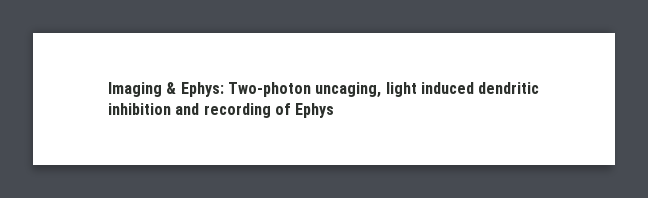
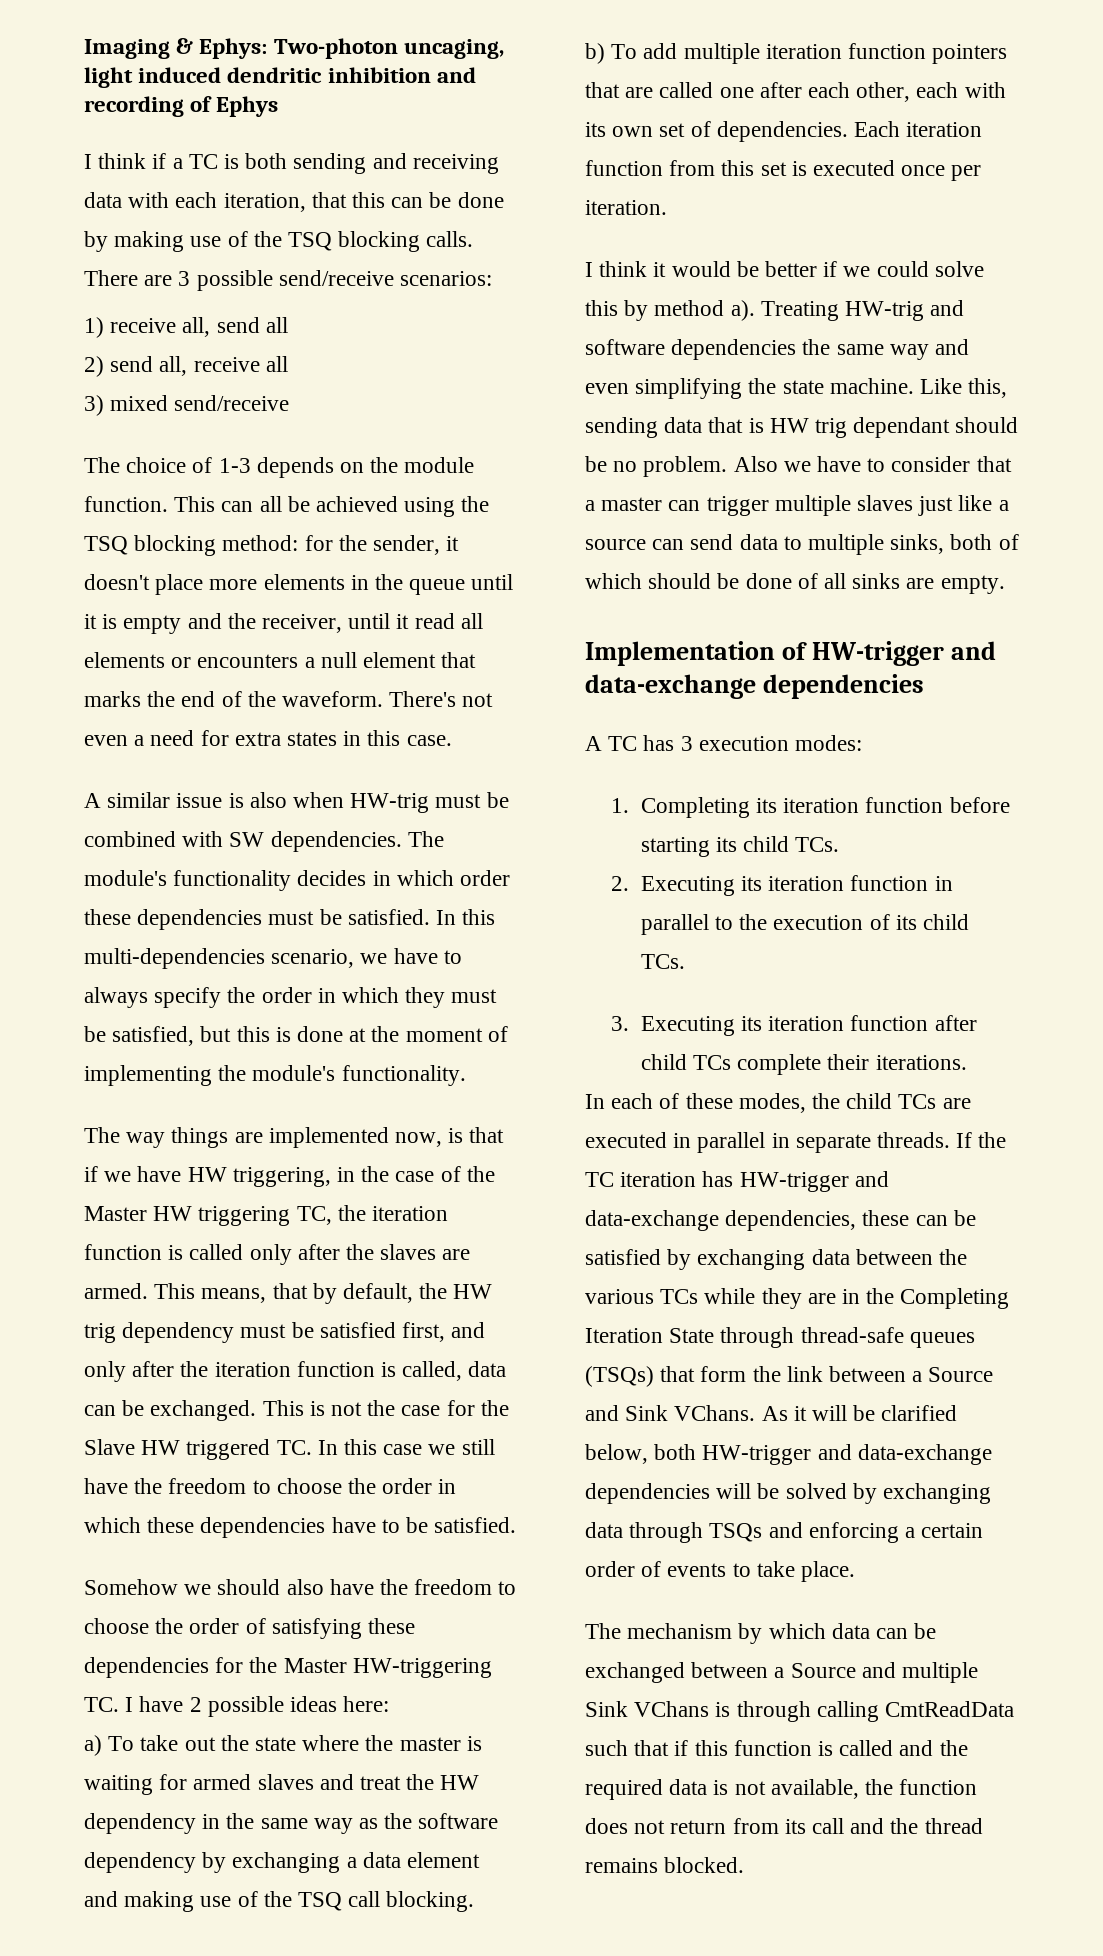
+ I think if a TC is both sending and receiving data with each iteration, that this can be done by making use of the TSQ blocking calls. There are 3 possible send/receive scenarios:
+ 1) receive all, send all
+ 2) send all, receive all
+ 3) mixed send/receive
+ The choice of 1-3 depends on the module function. This can all be achieved using the TSQ blocking method: for the sender, it doesn't place more elements in the queue until it is empty and the receiver, until it read all elements or encounters a null element that marks the end of the waveform. There's not even a need for extra states in this case.
+ A similar issue is also when HW-trig must be combined with SW dependencies. The module's functionality decides in which order these dependencies must be satisfied. In this multi-dependencies scenario, we have to always specify the order in which they must be satisfied, but this is done at the moment of implementing the module's functionality.
+ The way things are implemented now, is that if we have HW triggering, in the case of the Master HW triggering TC, the iteration function is called only after the slaves are armed. This means, that by default, the HW trig dependency must be satisfied first, and only after the iteration function is called, data can be exchanged. This is not the case for the Slave HW triggered TC. In this case we still have the freedom to choose the order in which these dependencies have to be satisfied.
+ Somehow we should also have the freedom to choose the order of satisfying these dependencies for the Master HW-triggering TC. I have 2 possible ideas here:
+ a) To take out the state where the master is waiting for armed slaves and treat the HW dependency in the same way as the software dependency by exchanging a data element and making use of the TSQ call blocking.
+ b) To add multiple iteration function pointers that are called one after each other, each with its own set of dependencies. Each iteration function from this set is executed once per iteration.
+ I think it would be better if we could solve this by method a). Treating HW-trig and software dependencies the same way and even simplifying the state machine. Like this, sending data that is HW trig dependant should be no problem. Also we have to consider that a master can trigger multiple slaves just like a source can send data to multiple sinks, both of which should be done of all sinks are empty.
+ Implementation of HW-trigger and data-exchange dependencies
+ A TC has 3 execution modes:
+ 1. Completing its iteration function before starting its child TCs.
+ 2. Executing its iteration function in parallel to the execution of its child TCs.
+ 3. Executing its iteration function after child TCs complete their iterations.
+ In each of these modes, the child TCs are executed in parallel in separate threads. If the TC iteration has HW-trigger and data-exchange dependencies, these can be satisfied by exchanging data between the various TCs while they are in the Completing Iteration State through thread-safe queues (TSQs) that form the link between a Source and Sink VChans. As it will be clarified below, both HW-trigger and data-exchange dependencies will be solved by exchanging data through TSQs and enforcing a certain order of events to take place.
+ The mechanism by which data can be exchanged between a Source and multiple Sink VChans is through calling CmtReadData such that if this function is called and the required data is not available, the function does not return from its call and the thread remains blocked.

